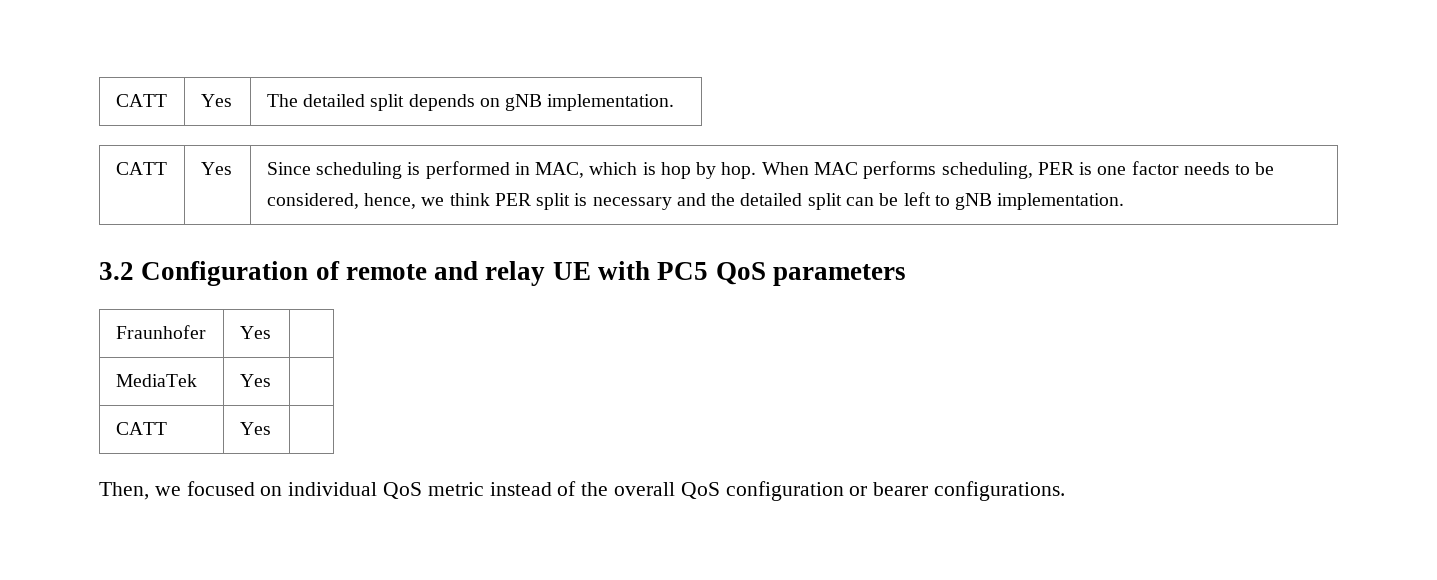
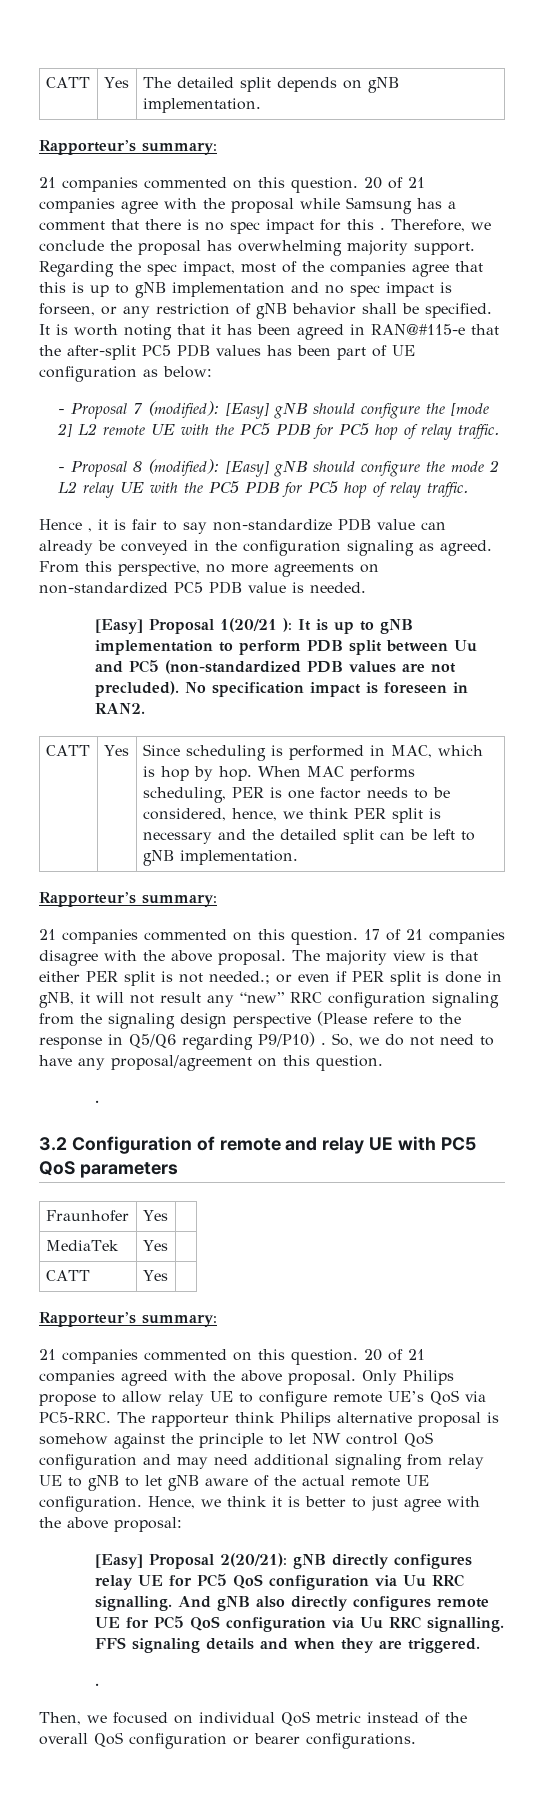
  CATT | Yes | The detailed split depends on gNB implementation.
+ Rapporteur’s summary:
+ 21 companies commented on this question. 20 of 21 companies agree with the proposal while Samsung has a comment that there is no spec impact for this . Therefore, we conclude the proposal has overwhelming majority support. Regarding the spec impact, most of the companies agree that this is up to gNB implementation and no spec impact is forseen, or any restriction of gNB behavior shall be specified. It is worth noting that it has been agreed in RAN@#115-e that the after-split PC5 PDB values has been part of UE configuration as below:
+ - Proposal 7 (modified): [Easy] gNB should configure the [mode 2] L2 remote UE with the PC5 PDB for PC5 hop of relay traffic.
+ - Proposal 8 (modified): [Easy] gNB should configure the mode 2 L2 relay UE with the PC5 PDB for PC5 hop of relay traffic.
+ Hence , it is fair to say non-standardize PDB value can already be conveyed in the configuration signaling as agreed. From this perspective, no more agreements on non-standardized PC5 PDB value is needed.
+ [Easy] Proposal 1(20/21 ): It is up to gNB implementation to perform PDB split between Uu and PC5 (non-standardized PDB values are not precluded). No specification impact is foreseen in RAN2.
  When MAC performs scheduling, PER is one factor needs to be considered, hence, we think PER split is necessary and the detailed split can be left to gNB implementation.
+ Rapporteur’s summary:
+ 21 companies commented on this question. 17 of 21 companies disagree with the above proposal. The majority view is that either PER split is not needed.; or even if PER split is done in gNB, it will not result any “new” RRC configuration signaling from the signaling design perspective (Please refere to the response in Q5/Q6 regarding P9/P10) . So, we do not need to have any proposal/agreement on this question.
+ .
  MediaTek | Yes |
  CATT | Yes |
+ Rapporteur’s summary:
+ 21 companies commented on this question. 20 of 21 companies agreed with the above proposal. Only Philips propose to allow relay UE to configure remote UE’s QoS via PC5-RRC. The rapporteur think Philips alternative proposal is somehow against the principle to let NW control QoS configuration and may need additional signaling from relay UE to gNB to let gNB aware of the actual remote UE configuration. Hence, we think it is better to just agree with the above proposal:
+ [Easy] Proposal 2(20/21): gNB directly configures relay UE for PC5 QoS configuration via Uu RRC signalling. And gNB also directly configures remote UE for PC5 QoS configuration via Uu RRC signalling. FFS signaling details and when they are triggered.
+ .

